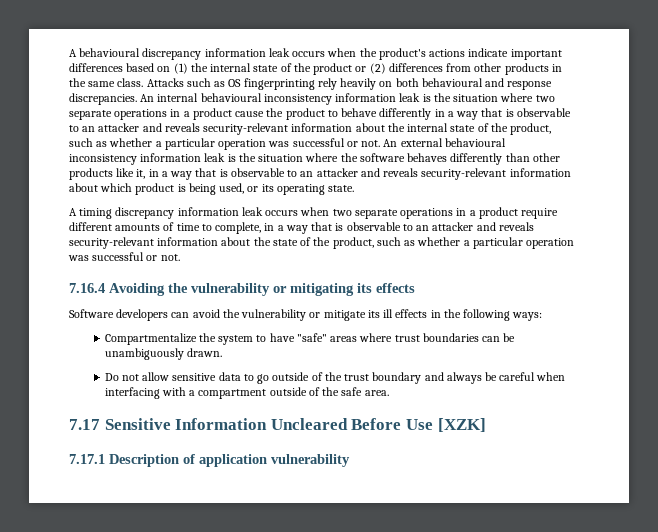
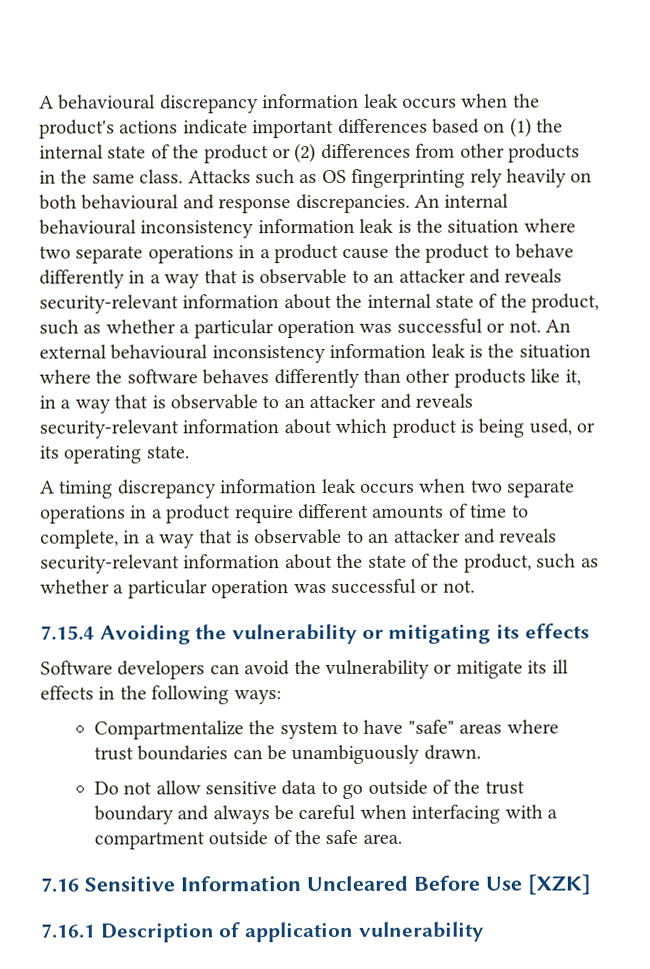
- 7.16.4 Avoiding the vulnerability or mitigating its effects
+ 7.15.4 Avoiding the vulnerability or mitigating its effects
- 7.17 Sensitive Information Uncleared Before Use [XZK]
+ 7.16 Sensitive Information Uncleared Before Use [XZK]
- 7.17.1 Description of application vulnerability
+ 7.16.1 Description of application vulnerability

